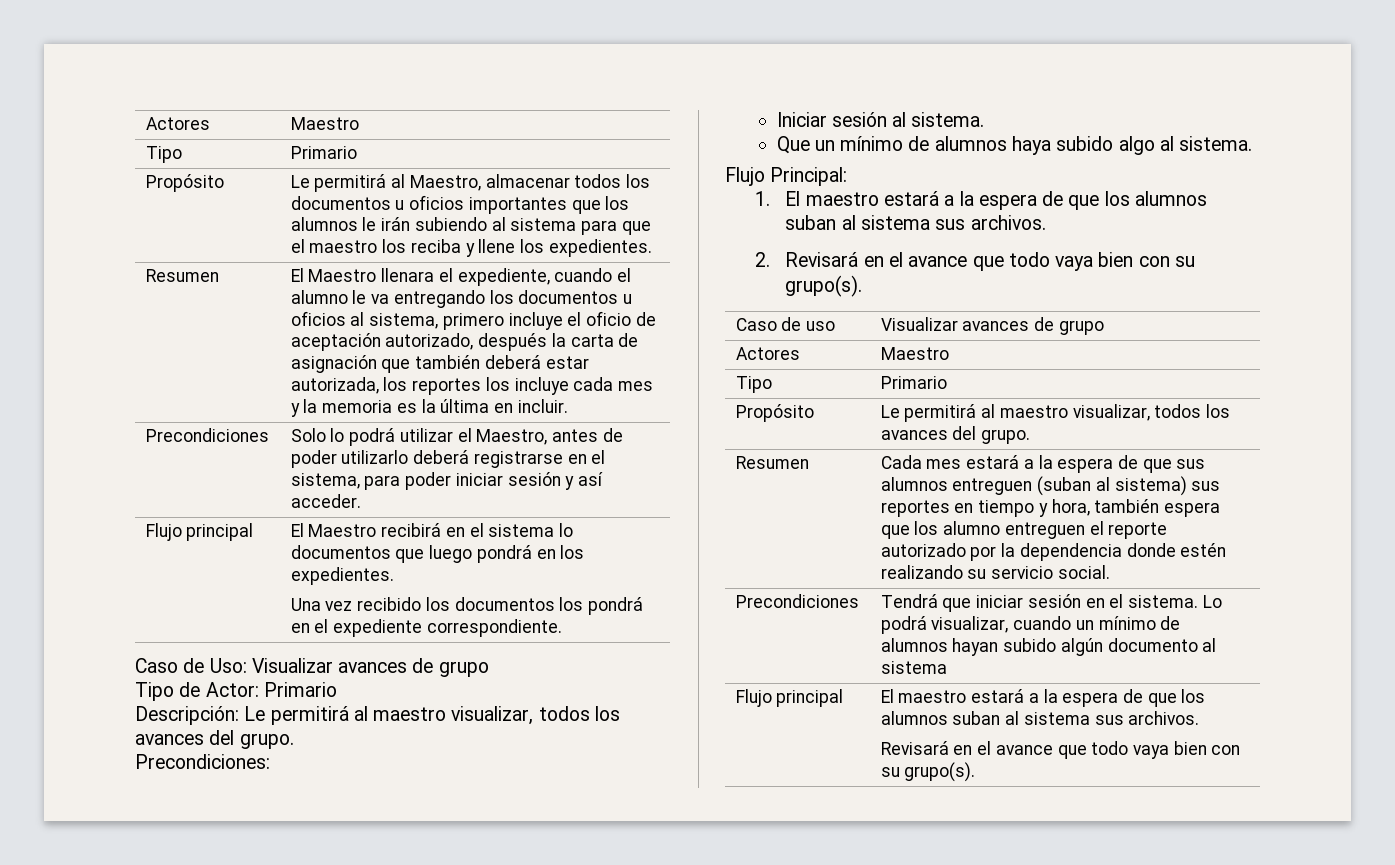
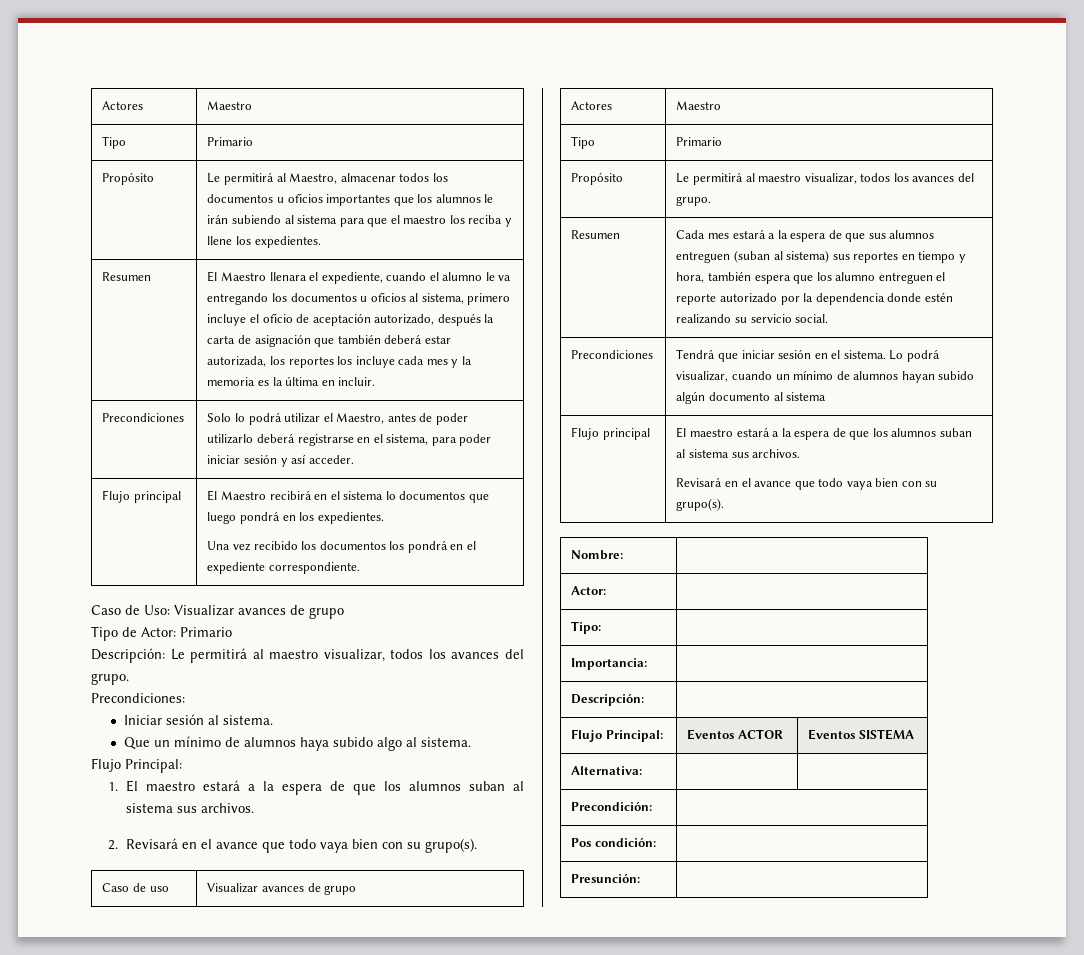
+ Nombre: |
+ Actor: |
+ Tipo: |
+ Importancia: |
+ Descripción: |
+ Flujo Principal: | Eventos ACTOR | Eventos SISTEMA
+ Alternativa: | |
+ Precondición: |
+ Pos condición: |
+ Presunción: |

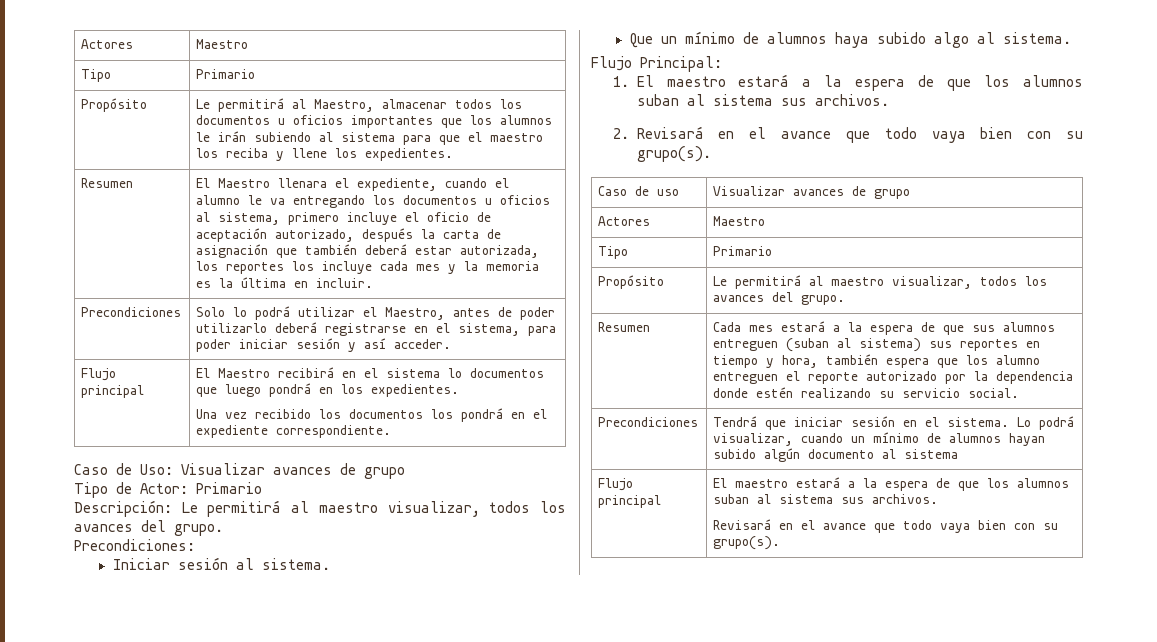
- Nombre: |
- Actor: |
- Tipo: |
- Importancia: |
- Descripción: |
- Flujo Principal: | Eventos ACTOR | Eventos SISTEMA
- Alternativa: | |
- Precondición: |
- Pos condición: |
- Presunción: |

